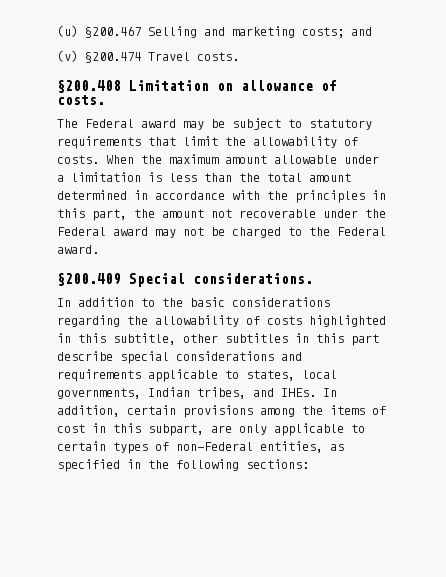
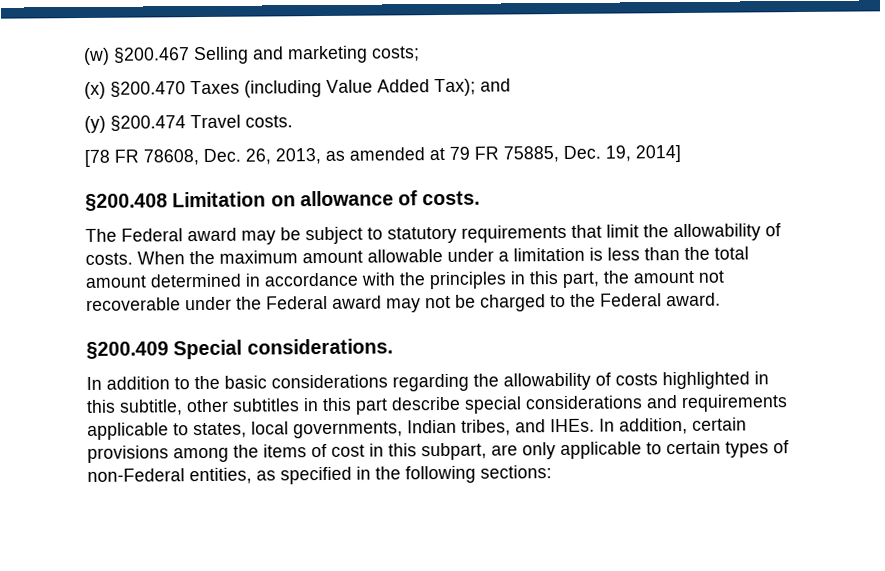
- (u) §200.467 Selling and marketing costs; and
+ (w) §200.467 Selling and marketing costs;
+ (x) §200.470 Taxes (including Value Added Tax); and
- (v) §200.474 Travel costs.
+ (y) §200.474 Travel costs.
+ [78 FR 78608, Dec. 26, 2013, as amended at 79 FR 75885, Dec. 19, 2014]

